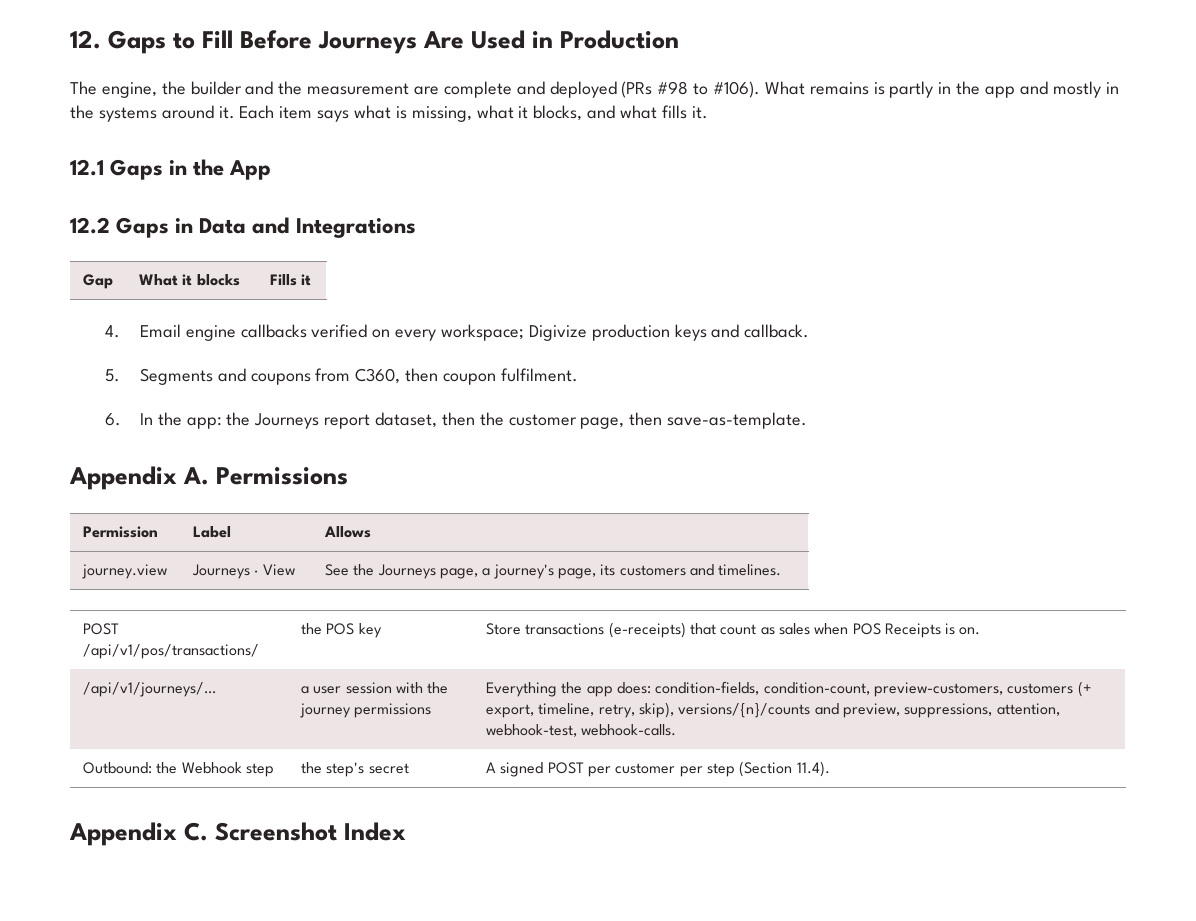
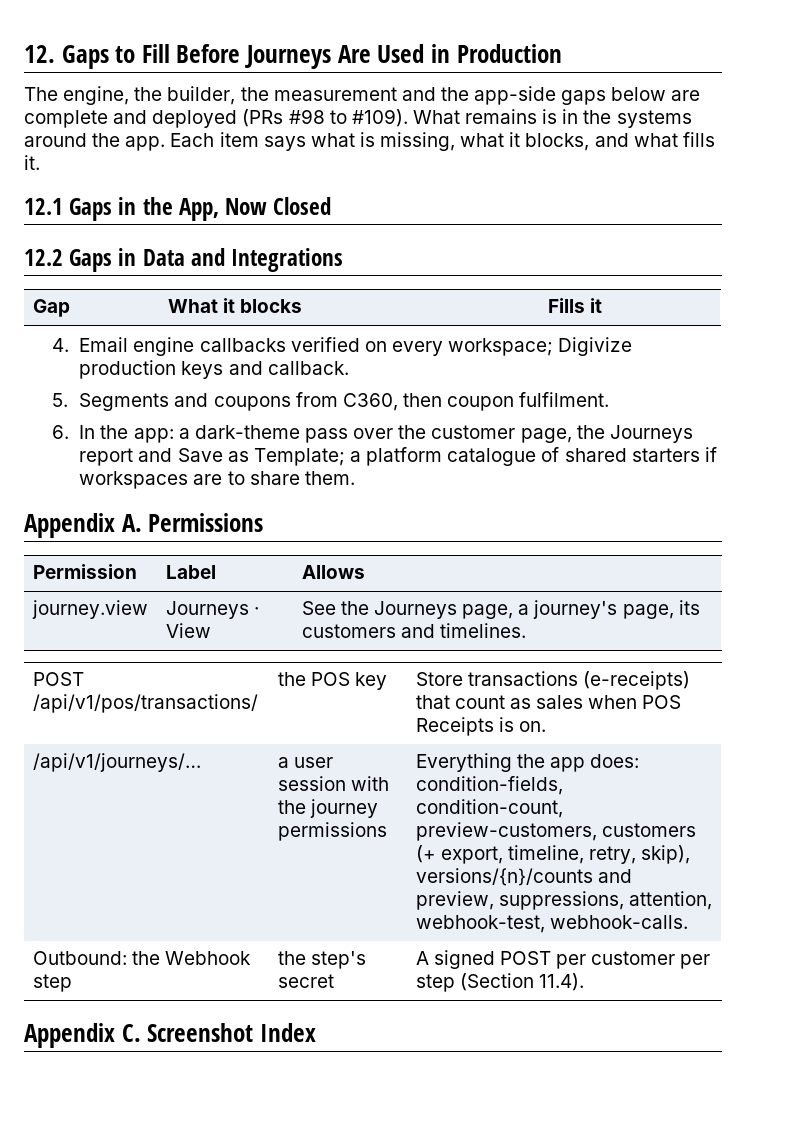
- The engine, the builder and the measurement are complete and deployed (PRs #98 to #106).
+ The engine, the builder, the measurement and the app-side gaps below are complete and deployed (PRs #98 to #109).
- What remains is partly in the app and mostly in the systems around it.
+ What remains is in the systems around the app.
- 12.1 Gaps in the App
+ 12.1 Gaps in the App, Now Closed
- 6. In the app: the Journeys report dataset, then the customer page, then save-as-template.
+ 6. In the app: a dark-theme pass over the customer page, the Journeys report and Save as Template; a platform catalogue of shared starters if workspaces are to share them.

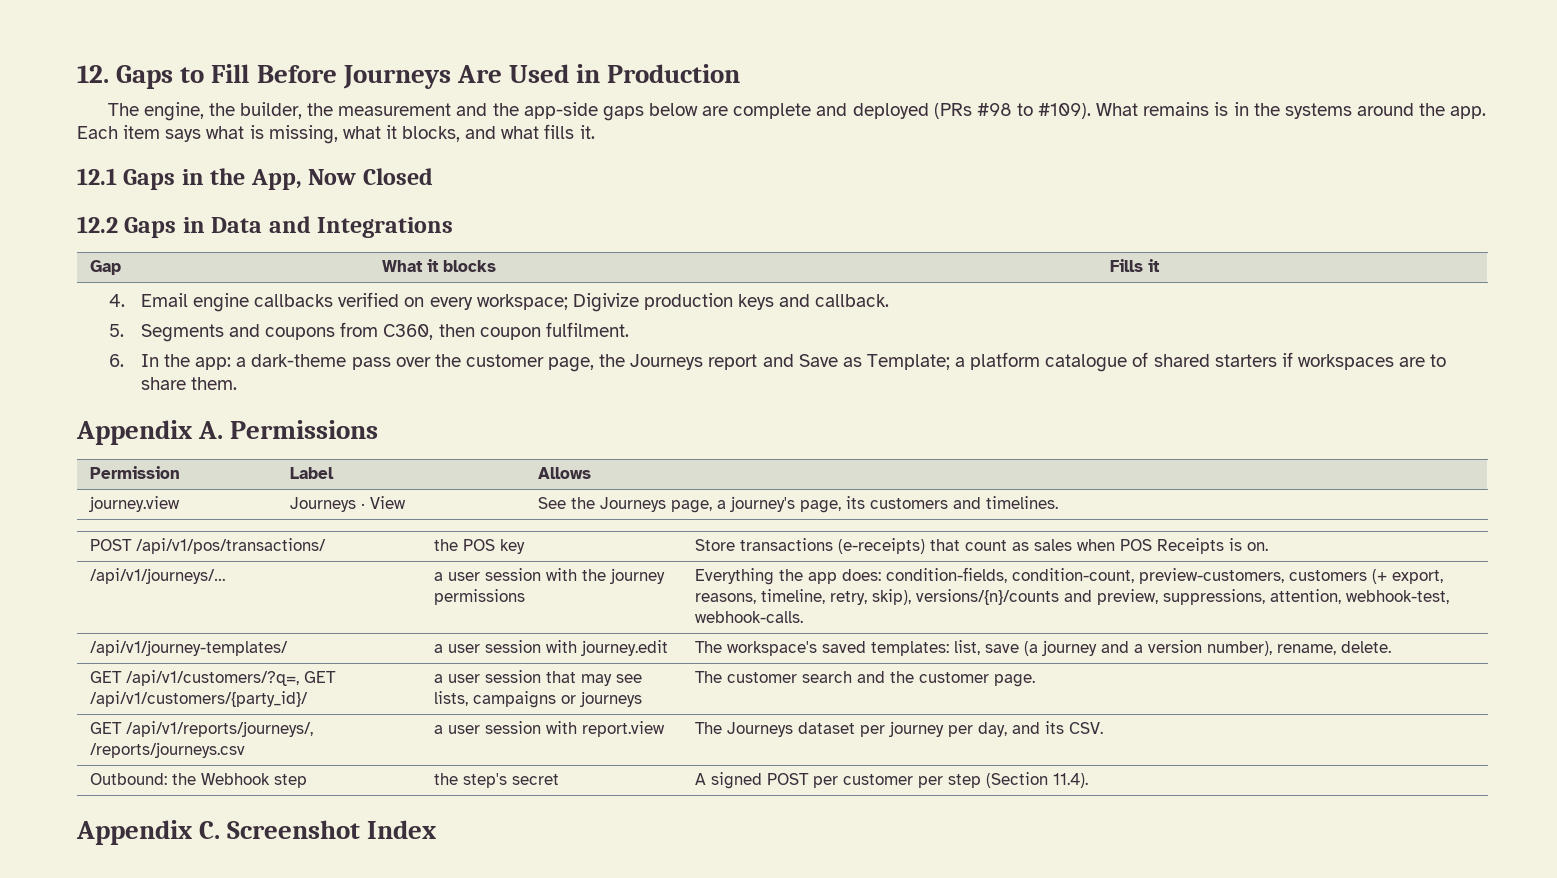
- /api/v1/journeys/… | a user session with the journey permissions | Everything the app does: condition-fields, condition-count, preview-customers, customers (+ export, timeline, retry, skip), versions/{n}/counts and preview, suppressions, attention, webhook-test, webhook-calls.
+ /api/v1/journeys/… | a user session with the journey permissions | Everything the app does: condition-fields, condition-count, preview-customers, customers (+ export, reasons, timeline, retry, skip), versions/{n}/counts and preview, suppressions, attention, webhook-test, webhook-calls.
+ /api/v1/journey-templates/ | a user session with journey.edit | The workspace's saved templates: list, save (a journey and a version number), rename, delete.
+ GET /api/v1/customers/?q=, GET /api/v1/customers/{party_id}/ | a user session that may see lists, campaigns or journeys | The customer search and the customer page.
+ GET /api/v1/reports/journeys/, /reports/journeys.csv | a user session with report.view | The Journeys dataset per journey per day, and its CSV.

